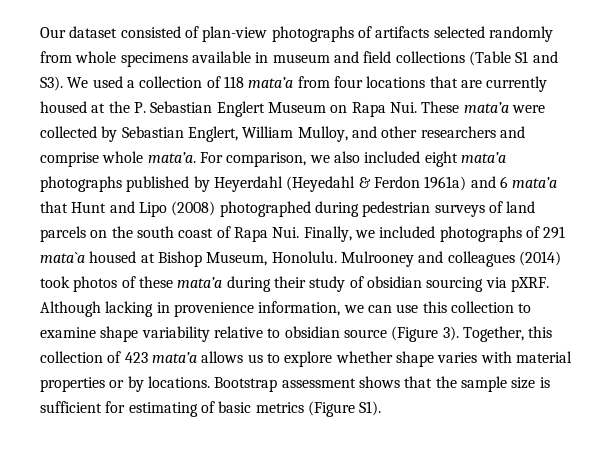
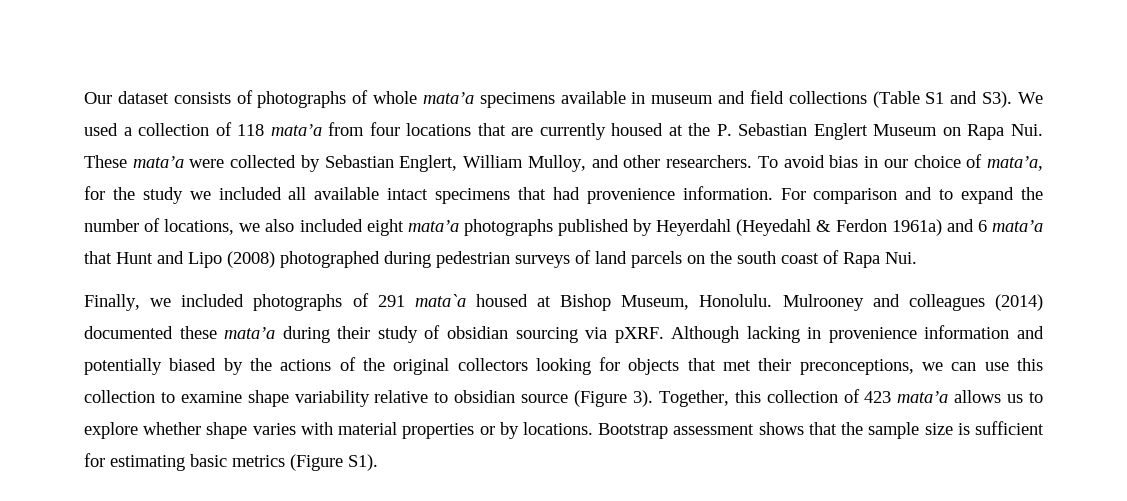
- Our dataset consisted of plan-view photographs of artifacts selected randomly from whole specimens available in museum and field collections (Table S1 and S3). We used a collection of 118 mata’a from four locations that are currently housed at the P. Sebastian Englert Museum on Rapa Nui. These mata’a were collected by Sebastian Englert, William Mulloy, and other researchers and comprise whole mata’a. For comparison, we also included eight mata’a photographs published by Heyerdahl (Heyedahl & Ferdon 1961a) and 6 mata’a that Hunt and Lipo (2008) photographed during pedestrian surveys of land parcels on the south coast of Rapa Nui. Finally, we included photographs of 291 mata`a housed at Bishop Museum, Honolulu.
+ Our dataset consists of photographs of whole mata’a specimens available in museum and field collections (Table S1 and S3). We used a collection of 118 mata’a from four locations that are currently housed at the P. Sebastian Englert Museum on Rapa Nui. These mata’a were collected by Sebastian Englert, William Mulloy, and other researchers. To avoid bias in our choice of mata’a, for the study we included all available intact specimens that had provenience information. For comparison and to expand the number of locations, we also included eight mata’a photographs published by Heyerdahl (Heyedahl & Ferdon 1961a) and 6 mata’a that Hunt and Lipo (2008) photographed during pedestrian surveys of land parcels on the south coast of Rapa Nui.
+ Finally, we included photographs of 291 mata`a housed at Bishop Museum, Honolulu.
- Mulrooney and colleagues (2014) took photos of these mata’a during their study of obsidian sourcing via pXRF.
+ Mulrooney and colleagues (2014) documented these mata’a during their study of obsidian sourcing via pXRF.
- Although lacking in provenience information, we can use this collection to examine shape variability relative to obsidian source (Figure 3).
+ Although lacking in provenience information and potentially biased by the actions of the original collectors looking for objects that met their preconceptions, we can use this collection to examine shape variability relative to obsidian source (Figure 3).
- Bootstrap assessment shows that the sample size is sufficient for estimating of basic metrics (Figure S1).
+ Bootstrap assessment shows that the sample size is sufficient for estimating basic metrics (Figure S1).

